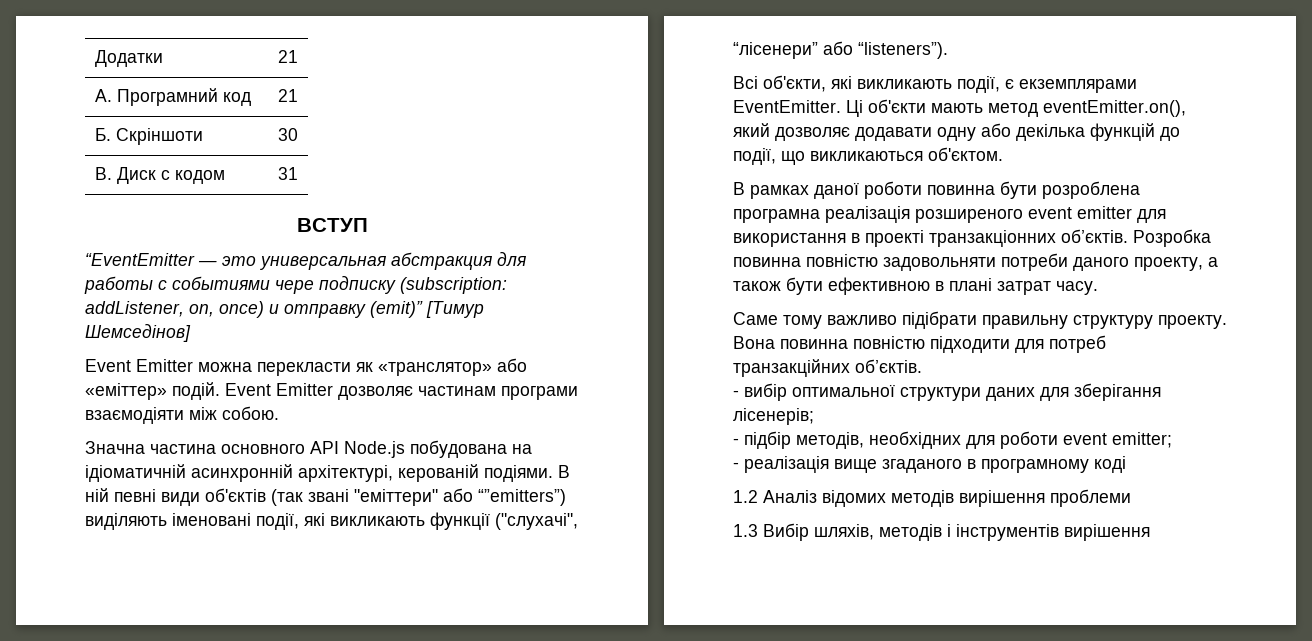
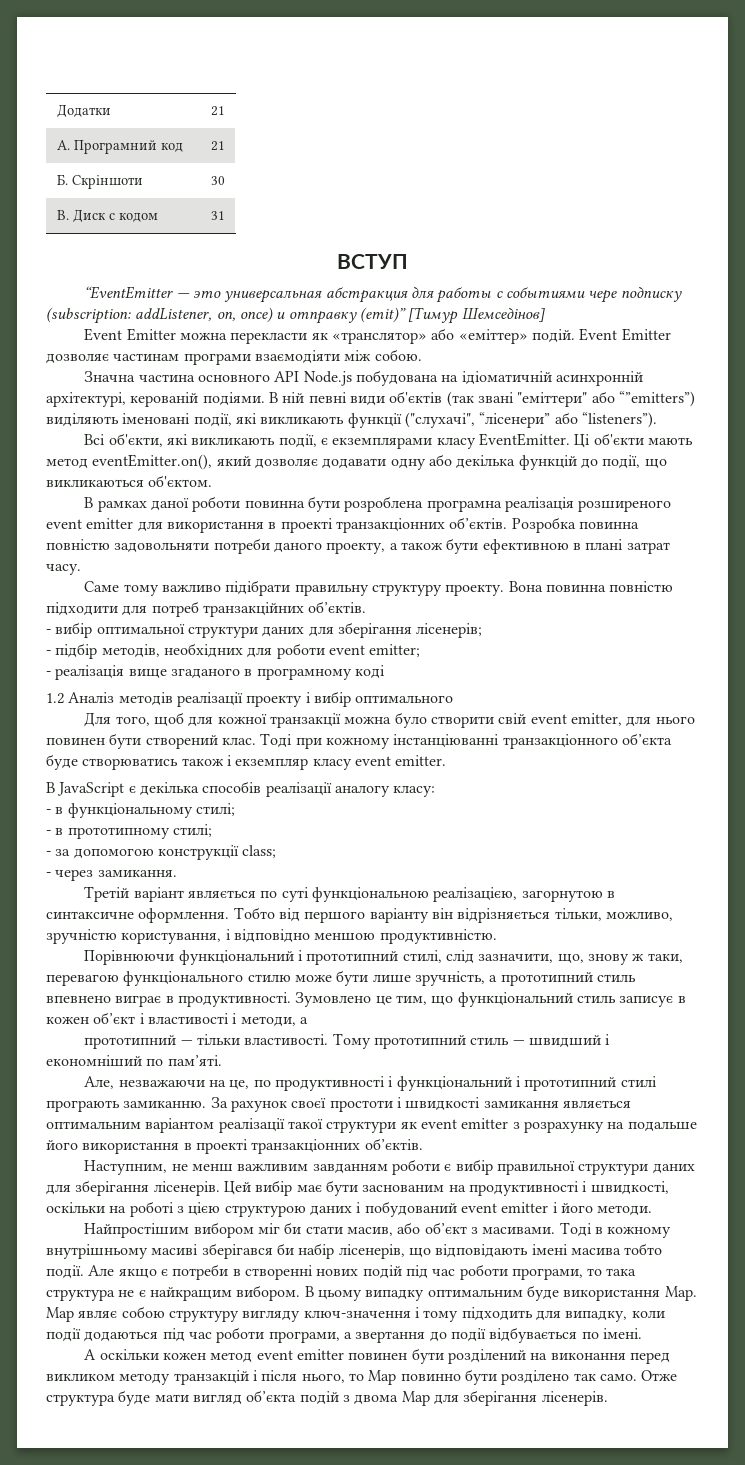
- Всі об'єкти, які викликають події, є екземплярами EventEmitter.
+ Всі об'єкти, які викликають події, є екземплярами класу EventEmitter.
- 1.2 Аналіз відомих методів вирішення проблеми
- 1.3 Вибір шляхів, методів і інструментів вирішення
+ 1.2 Аналіз методів реалізації проекту і вибір оптимального
+ Для того, щоб для кожної транзакції можна було створити свій event emitter, для нього повинен бути створений клас. Тоді при кожному інстанціюванні транзакціонного об’єкта буде створюватись також і екземпляр класу event emitter.
+ В JavaScript є декілька способів реалізації аналогу класу:
+ - в функціональному стилі;
+ - в прототипному стилі;
+ - за допомогою конструкції class;
+ - через замикання.
+ Третій варіант являється по суті функціональною реалізацією, загорнутою в синтаксичне оформлення. Тобто від першого варіанту він відрізняється тільки, можливо, зручністю користування, і відповідно меншою продуктивністю.
+ Порівнюючи функціональний і прототипний стилі, слід зазначити, що, знову ж таки, перевагою функціонального стилю може бути лише зручність, а прототипний стиль впевнено виграє в продуктивності. Зумовлено це тим, що функціональний стиль записує в кожен об’єкт і властивості і методи, а
+ прототипний — тільки властивості. Тому прототипний стиль — швидший і економніший по пам’яті.
+ Але, незважаючи на це, по продуктивності і функціональний і прототипний стилі програють замиканню. За рахунок своєї простоти і швидкості замикання являється оптимальним варіантом реалізації такої структури як event emitter з розрахунку на подальше його використання в проекті транзакціонних об’єктів.
+ Наступним, не менш важливим завданням роботи є вибір правильної структури даних для зберігання лісенерів. Цей вибір має бути заснованим на продуктивності і швидкості, оскільки на роботі з цією структурою даних і побудований event emitter і його методи.
+ Найпростішим вибором міг би стати масив, або об’єкт з масивами. Тоді в кожному внутрішньому масиві зберігався би набір лісенерів, що відповідають імені масива тобто події. Але якщо є потреби в створенні нових подій під час роботи програми, то така структура не є найкращим вибором. В цьому випадку оптимальним буде використання Map. Map являє собою структуру вигляду ключ-значення і тому підходить для випадку, коли події додаються під час роботи програми, а звертання до події відбувається по імені.
+ А оскільки кожен метод event emitter повинен бути розділений на виконання перед викликом методу транзакцій і після нього, то Map повинно бути розділено так само. Отже структура буде мати вигляд об’єкта подій з двома Map для зберігання лісенерів.

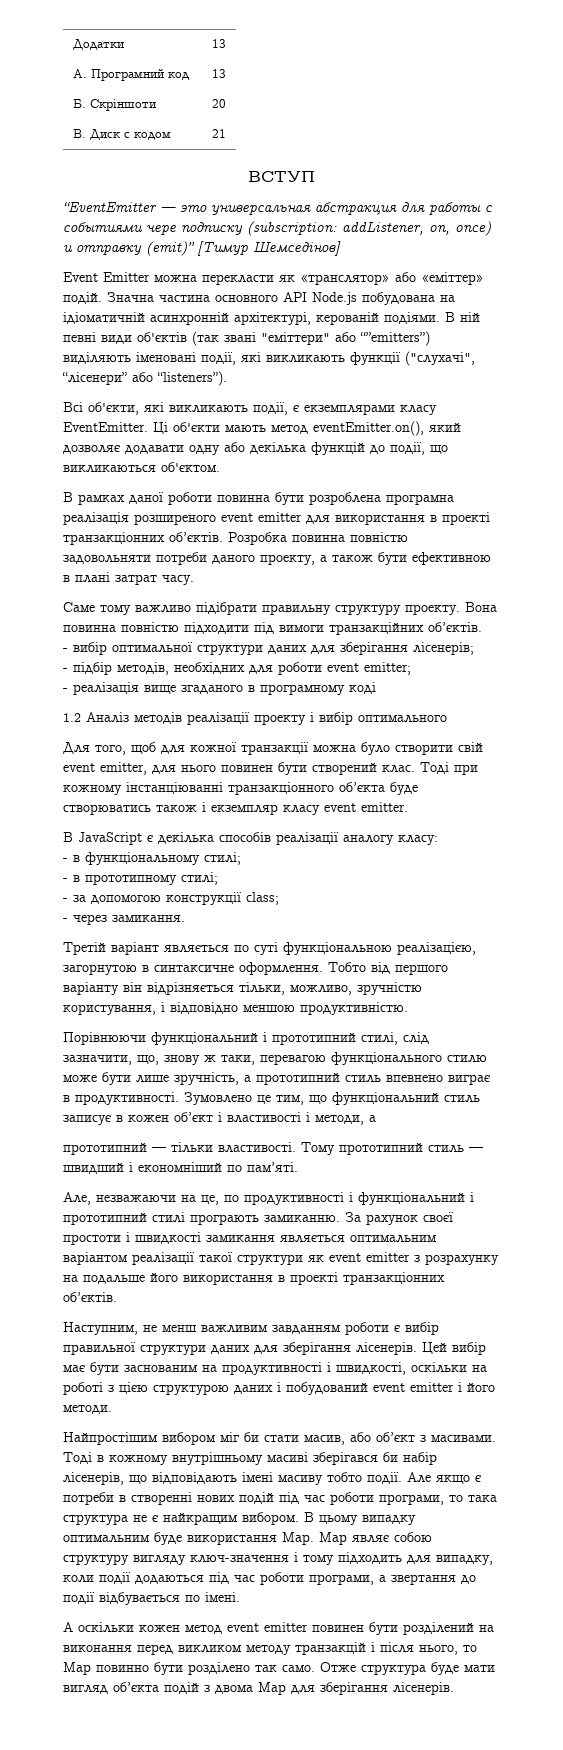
- Додатки | 21
+ Додатки | 13
- A. Програмний код | 21
+ A. Програмний код | 13
- Б. Скріншоти | 30
+ Б. Скріншоти | 20
- В. Диск с кодом | 31
+ В. Диск с кодом | 21
- Event Emitter можна перекласти як «транслятор» або «еміттер» подій. Event Emitter дозволяє частинам програми взаємодіяти між собою.
- Значна частина основного API Node.js побудована на ідіоматичній асинхронній архітектурі, керованій подіями.
+ Event Emitter можна перекласти як «транслятор» або «еміттер» подій. Значна частина основного API Node.js побудована на ідіоматичній асинхронній архітектурі, керованій подіями.
- Вона повинна повністю підходити для потреб транзакційних об’єктів.
+ Вона повинна повністю підходити під вимоги транзакційних об’єктів.
- Тоді в кожному внутрішньому масиві зберігався би набір лісенерів, що відповідають імені масива тобто події.
+ Тоді в кожному внутрішньому масиві зберігався би набір лісенерів, що відповідають імені масиву тобто події.

